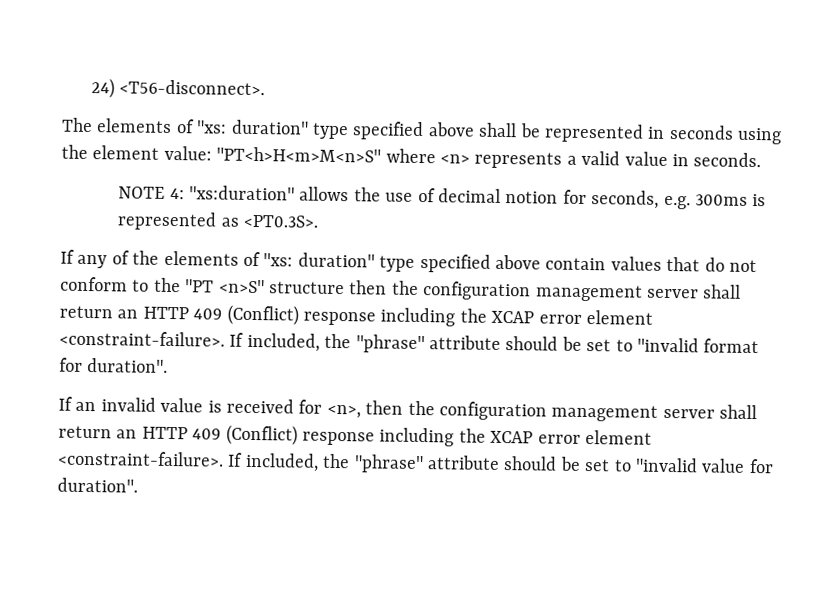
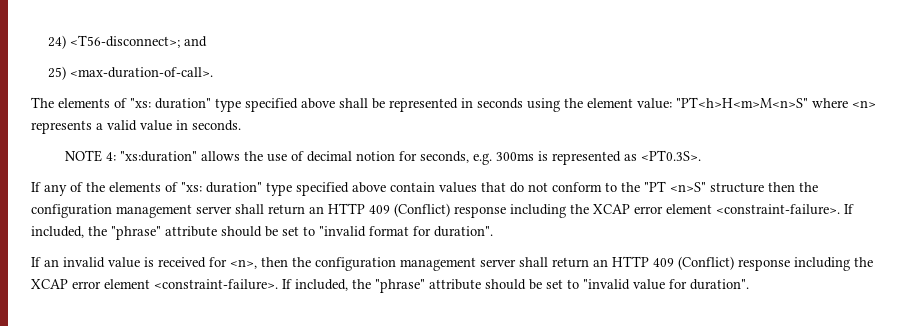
- 24) <T56-disconnect>.
+ 24) <T56-disconnect>; and
+ 25) <max-duration-of-call>.

